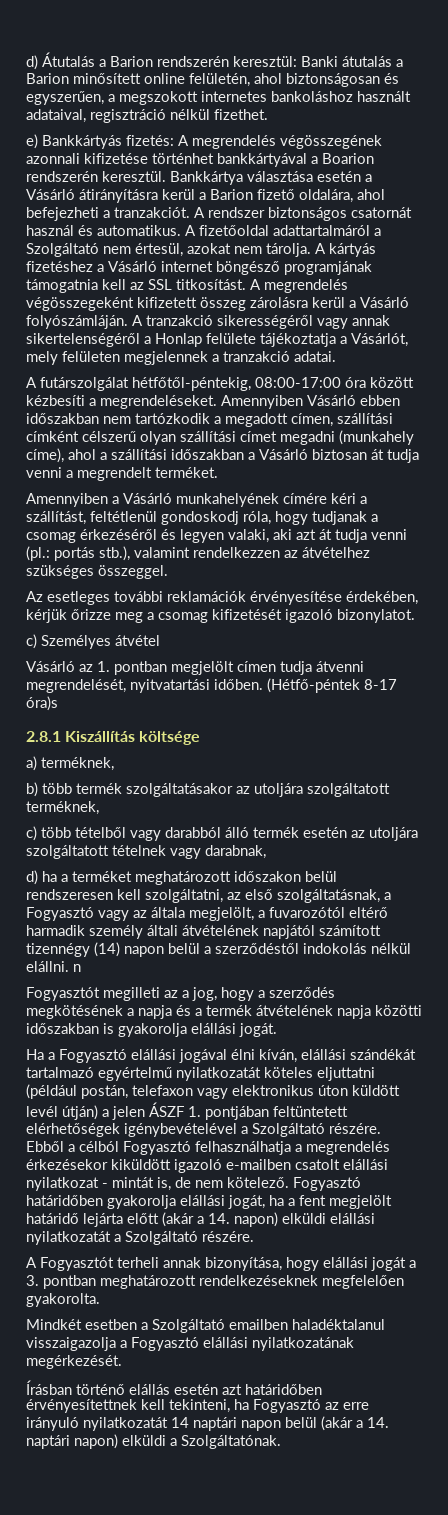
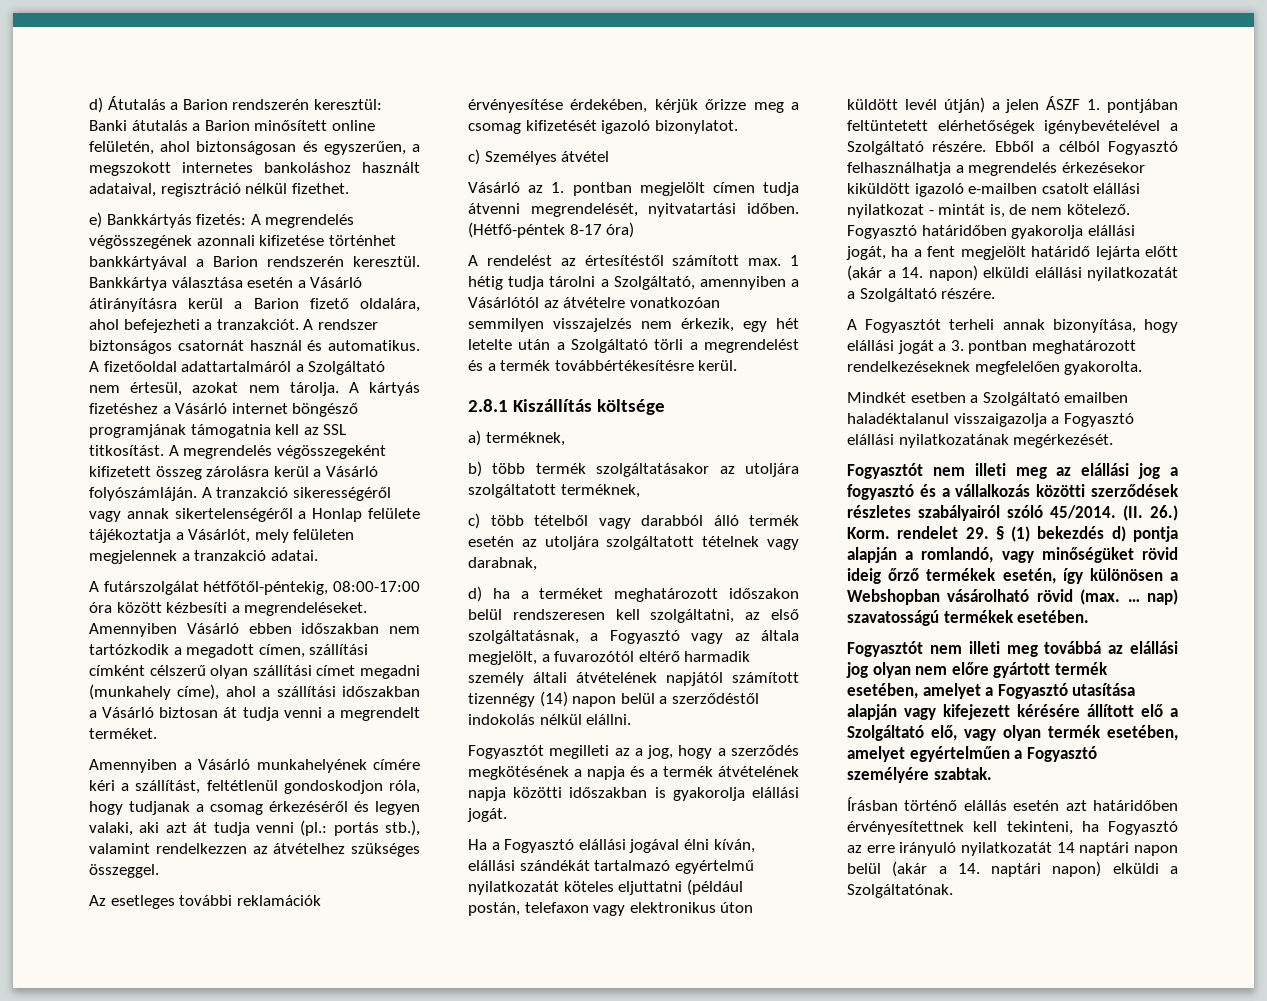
- e) Bankkártyás fizetés: A megrendelés végösszegének azonnali kifizetése történhet bankkártyával a Boarion rendszerén keresztül.
+ e) Bankkártyás fizetés: A megrendelés végösszegének azonnali kifizetése történhet bankkártyával a Barion rendszerén keresztül.
- Amennyiben a Vásárló munkahelyének címére kéri a szállítást, feltétlenül gondoskodj róla, hogy tudjanak a csomag érkezéséről és legyen valaki, aki azt át tudja venni (pl.: portás stb.), valamint rendelkezzen az átvételhez szükséges összeggel.
+ Amennyiben a Vásárló munkahelyének címére kéri a szállítást, feltétlenül gondoskodjon róla, hogy tudjanak a csomag érkezéséről és legyen valaki, aki azt át tudja venni (pl.: portás stb.), valamint rendelkezzen az átvételhez szükséges összeggel.
- (Hétfő-péntek 8-17 óra)s
+ (Hétfő-péntek 8-17 óra)
+ A rendelést az értesítéstől számított max. 1 hétig tudja tárolni a Szolgáltató, amennyiben a Vásárlótól az átvételre vonatkozóan semmilyen visszajelzés nem érkezik, egy hét letelte után a Szolgáltató törli a megrendelést és a termék továbbértékesítésre kerül.
- d) ha a terméket meghatározott időszakon belül rendszeresen kell szolgáltatni, az első szolgáltatásnak, a Fogyasztó vagy az általa megjelölt, a fuvarozótól eltérő harmadik személy általi átvételének napjától számított tizennégy (14) napon belül a szerződéstől indokolás nélkül elállni. n
+ d) ha a terméket meghatározott időszakon belül rendszeresen kell szolgáltatni, az első szolgáltatásnak, a Fogyasztó vagy az általa megjelölt, a fuvarozótól eltérő harmadik személy általi átvételének napjától számított tizennégy (14) napon belül a szerződéstől indokolás nélkül elállni.
+ Fogyasztót nem illeti meg az elállási jog a fogyasztó és a vállalkozás közötti szerződések részletes szabályairól szóló 45/2014. (II. 26.) Korm. rendelet 29. § (1) bekezdés d) pontja alapján a romlandó, vagy minőségüket rövid ideig őrző termékek esetén, így különösen a Webshopban vásárolható rövid (max. … nap) szavatosságú termékek esetében.
+ Fogyasztót nem illeti meg továbbá az elállási jog olyan nem előre gyártott termék esetében, amelyet a Fogyasztó utasítása alapján vagy kifejezett kérésére állított elő a Szolgáltató elő, vagy olyan termék esetében, amelyet egyértelműen a Fogyasztó személyére szabtak.

